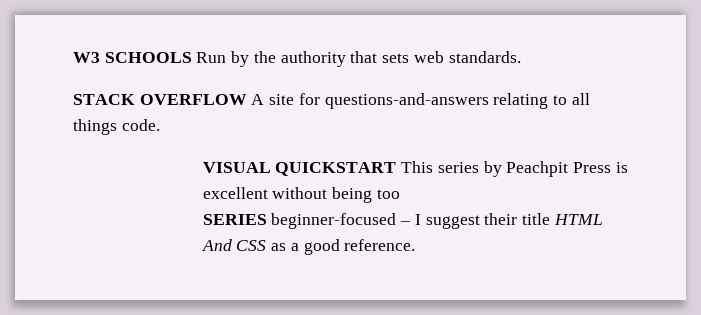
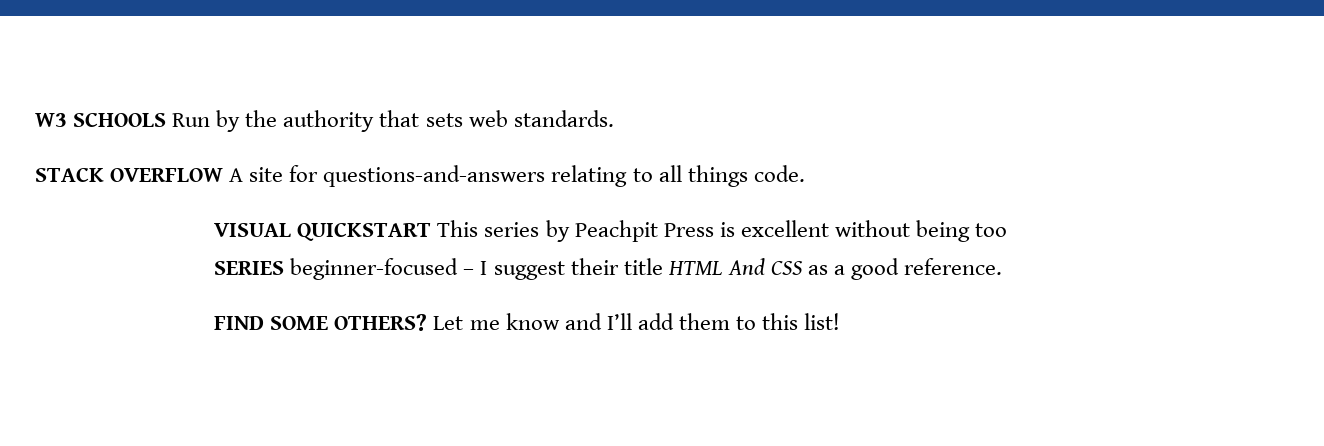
+ FIND SOME OTHERS? Let me know and I’ll add them to this list!

